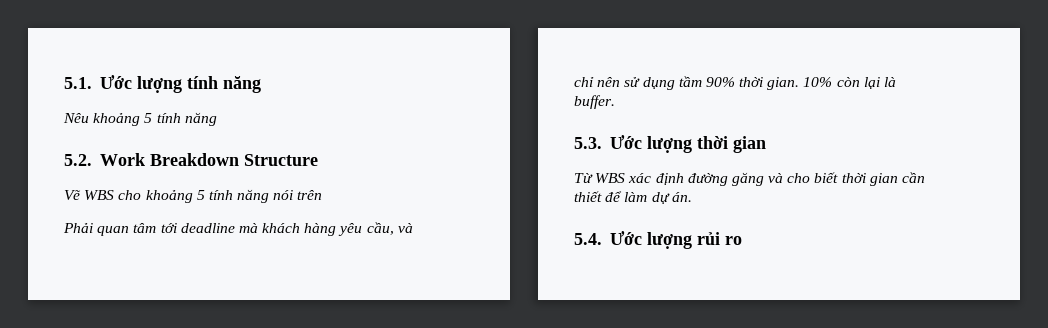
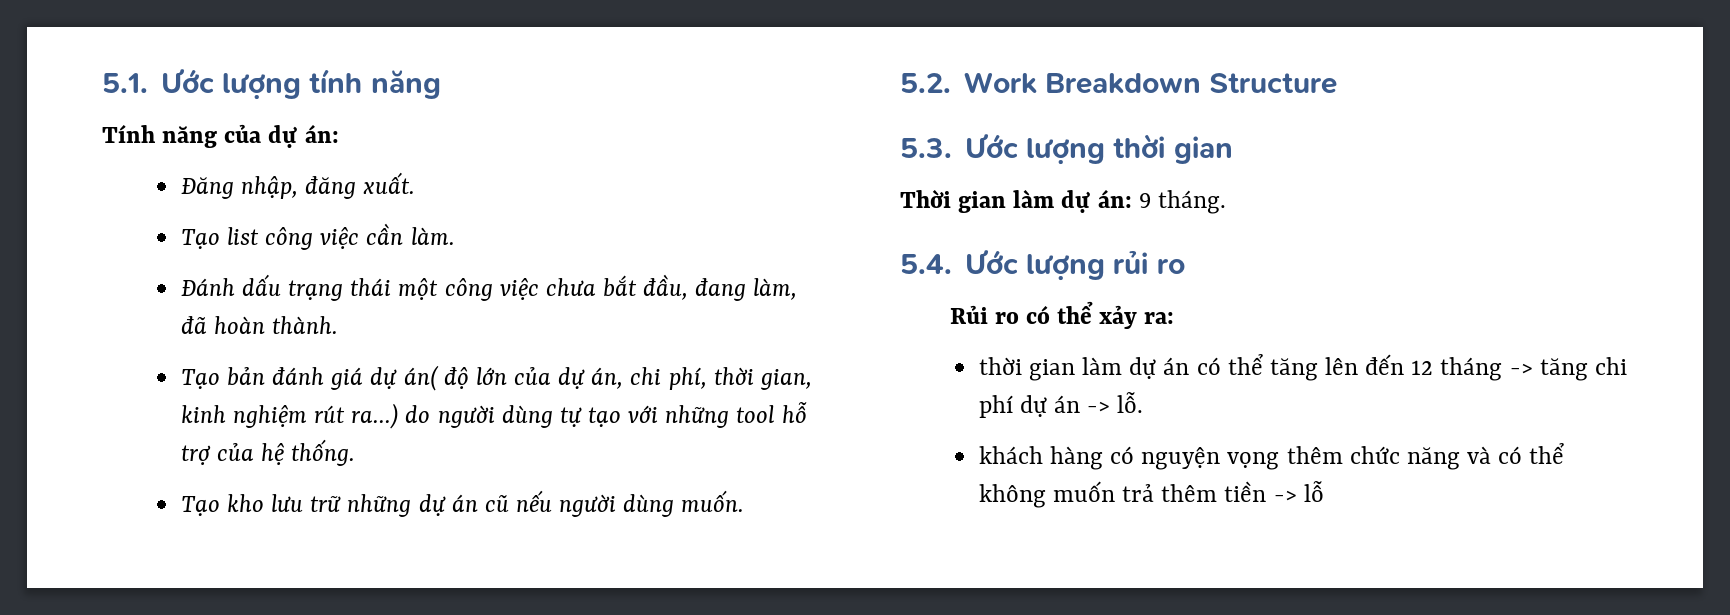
- Nêu khoảng 5 tính năng
+ Tính năng của dự án:
+ Đăng nhập, đăng xuất.
+ Tạo list công việc cần làm.
+ Đánh dấu trạng thái một công việc chưa bắt đầu, đang làm, đã hoàn thành.
+ Tạo bản đánh giá dự án( độ lớn của dự án, chi phí, thời gian, kinh nghiệm rút ra...) do người dùng tự tạo với những tool hỗ trợ của hệ thống.
+ Tạo kho lưu trữ những dự án cũ nếu người dùng muốn.
  5.2. Work Breakdown Structure
- Vẽ WBS cho khoảng 5 tính năng nói trên
- Phải quan tâm tới deadline mà khách hàng yêu cầu, và chỉ nên sử dụng tầm 90% thời gian. 10% còn lại là buffer.
- Từ WBS xác định đường găng và cho biết thời gian cần thiết để làm dự án.
+ Thời gian làm dự án: 9 tháng.
+ Rủi ro có thể xảy ra:
+ thời gian làm dự án có thể tăng lên đến 12 tháng -> tăng chi phí dự án -> lỗ.
+ khách hàng có nguyện vọng thêm chức năng và có thể không muốn trả thêm tiền -> lỗ

